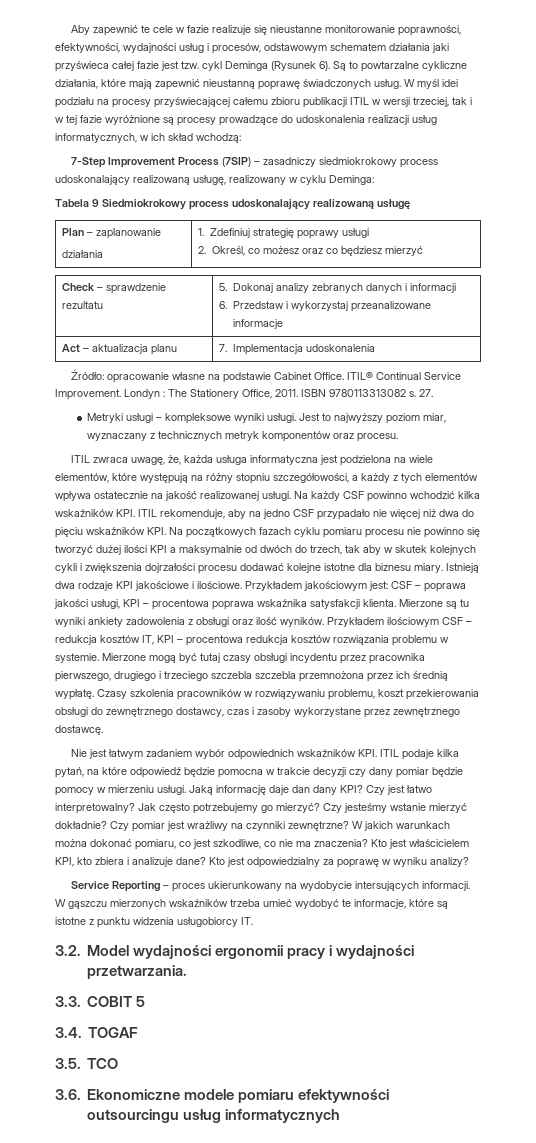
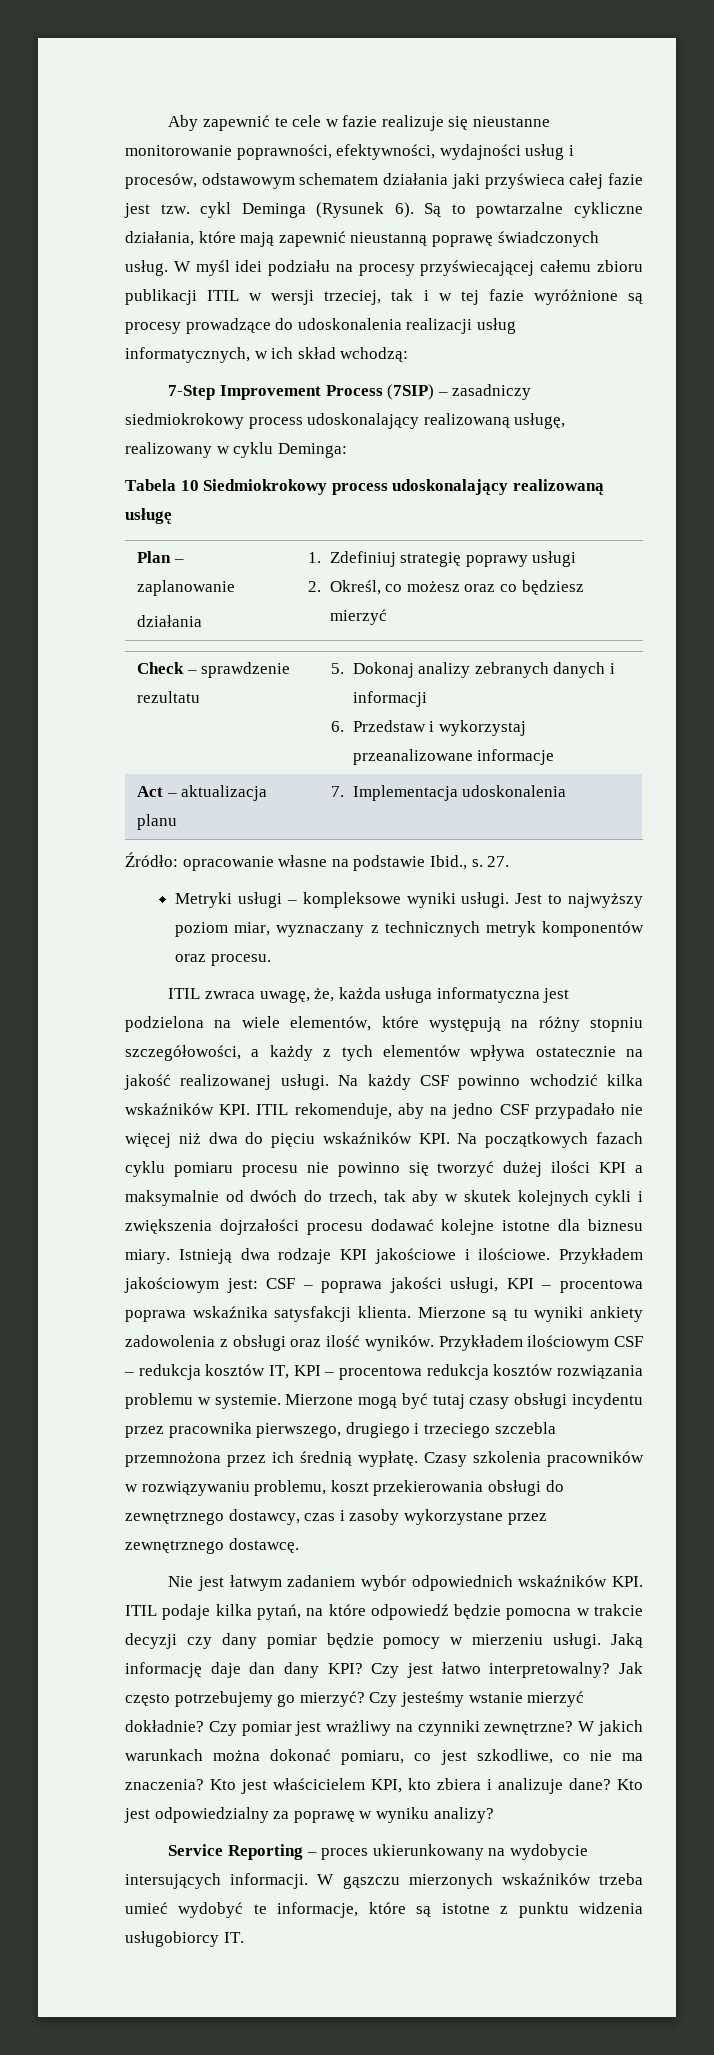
- Tabela 9 Siedmiokrokowy process udoskonalający realizowaną usługę
+ Tabela 10 Siedmiokrokowy process udoskonalający realizowaną usługę
- Źródło: opracowanie własne na podstawie Cabinet Office. ITIL® Continual Service Improvement. Londyn : The Stationery Office, 2011. ISBN 9780113313082 s.
+ Źródło: opracowanie własne na podstawie Ibid., s.
- Mierzone mogą być tutaj czasy obsługi incydentu przez pracownika pierwszego, drugiego i trzeciego szczebla szczebla przemnożona przez ich średnią wypłatę.
+ Mierzone mogą być tutaj czasy obsługi incydentu przez pracownika pierwszego, drugiego i trzeciego szczebla przemnożona przez ich średnią wypłatę.
- 3.2. Model wydajności ergonomii pracy i wydajności przetwarzania.
- 3.3. COBIT 5
- 3.4. TOGAF
- 3.5. TCO
- 3.6. Ekonomiczne modele pomiaru efektywności outsourcingu usług informatycznych

